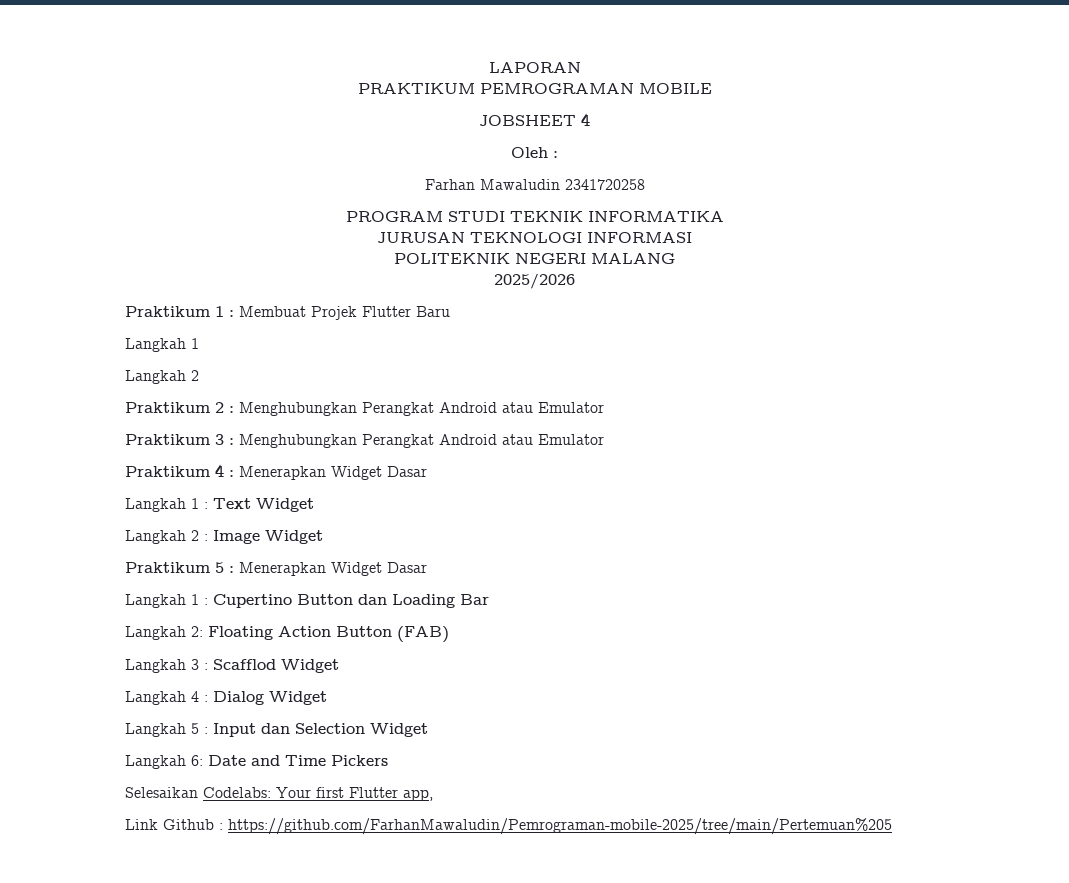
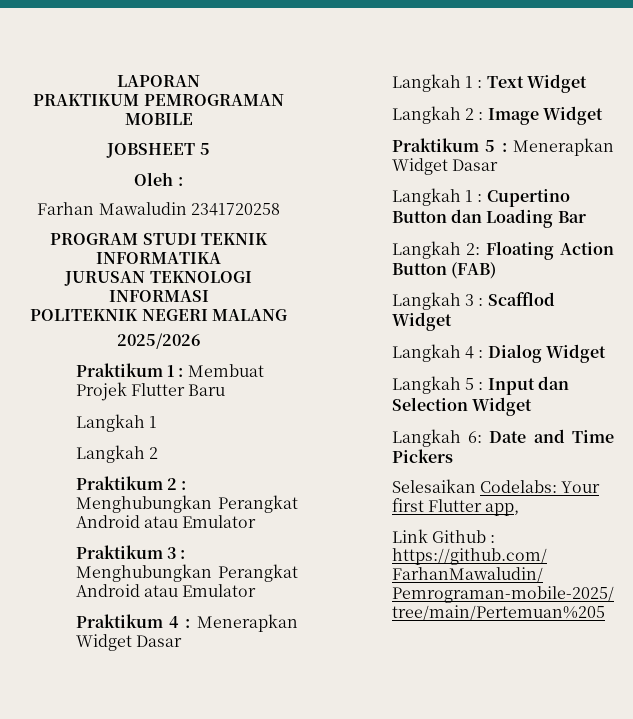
- JOBSHEET 4
+ JOBSHEET 5

